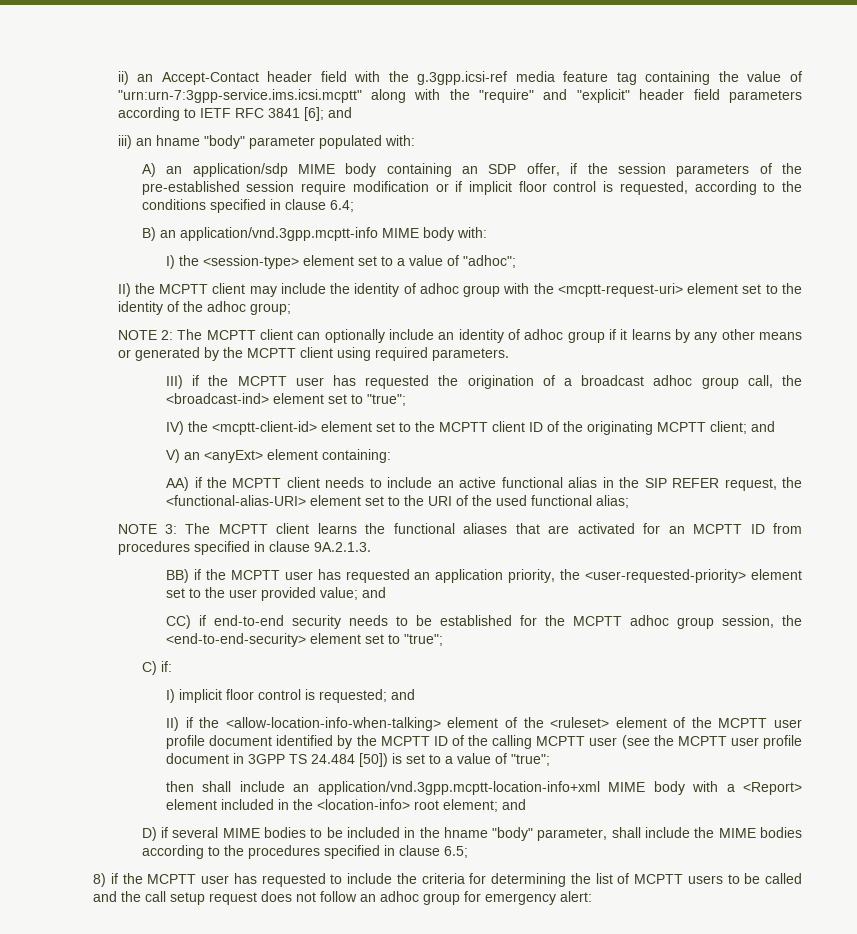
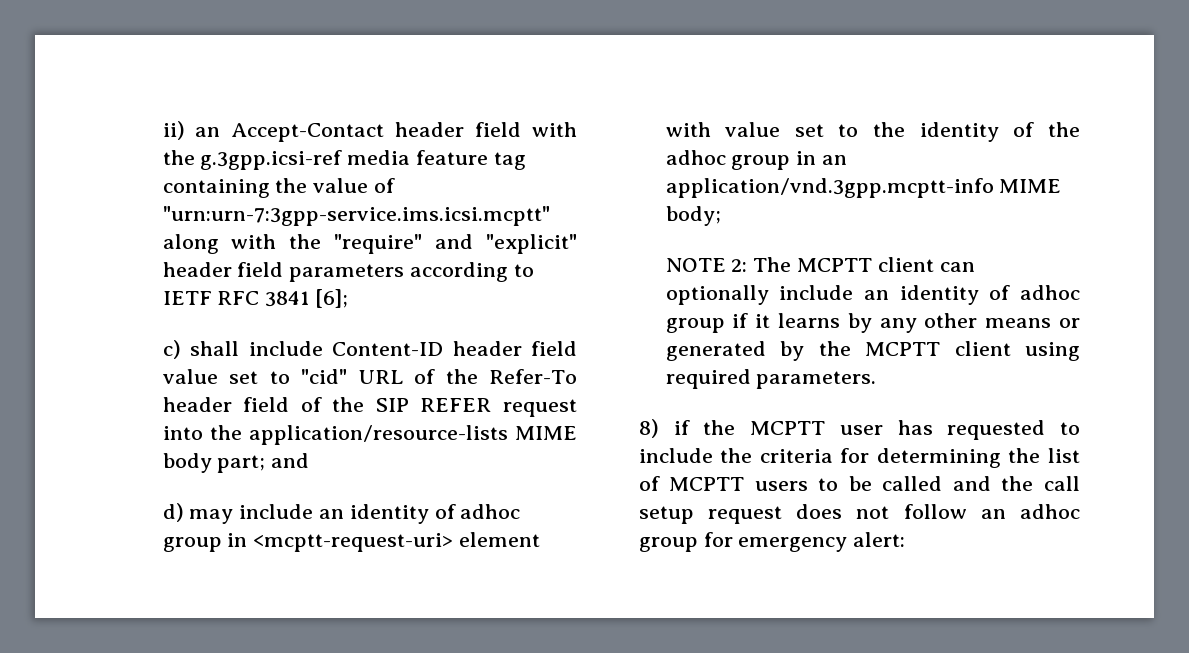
- ii) an Accept-Contact header field with the g.3gpp.icsi-ref media feature tag containing the value of "urn:urn-7:3gpp-service.ims.icsi.mcptt" along with the "require" and "explicit" header field parameters according to IETF RFC 3841 [6]; and
- iii) an hname "body" parameter populated with:
- A) an application/sdp MIME body containing an SDP offer, if the session parameters of the pre-established session require modification or if implicit floor control is requested, according to the conditions specified in clause 6.4;
- B) an application/vnd.3gpp.mcptt-info MIME body with:
- I) the <session-type> element set to a value of "adhoc";
- II) the MCPTT client may include the identity of adhoc group with the <mcptt-request-uri> element set to the identity of the adhoc group;
+ ii) an Accept-Contact header field with the g.3gpp.icsi-ref media feature tag containing the value of "urn:urn-7:3gpp-service.ims.icsi.mcptt" along with the "require" and "explicit" header field parameters according to IETF RFC 3841 [6];
+ c) shall include Content-ID header field value set to "cid" URL of the Refer-To header field of the SIP REFER request into the application/resource-lists MIME body part; and
+ d) may include an identity of adhoc group in <mcptt-request-uri> element with value set to the identity of the adhoc group in an application/vnd.3gpp.mcptt-info MIME body;
- III) if the MCPTT user has requested the origination of a broadcast adhoc group call, the <broadcast-ind> element set to "true";
- IV) the <mcptt-client-id> element set to the MCPTT client ID of the originating MCPTT client; and
- V) an <anyExt> element containing:
- AA) if the MCPTT client needs to include an active functional alias in the SIP REFER request, the <functional-alias-URI> element set to the URI of the used functional alias;
- NOTE 3: The MCPTT client learns the functional aliases that are activated for an MCPTT ID from procedures specified in clause 9A.2.1.3.
- BB) if the MCPTT user has requested an application priority, the <user-requested-priority> element set to the user provided value; and
- CC) if end-to-end security needs to be established for the MCPTT adhoc group session, the <end-to-end-security> element set to "true";
- C) if:
- I) implicit floor control is requested; and
- II) if the <allow-location-info-when-talking> element of the <ruleset> element of the MCPTT user profile document identified by the MCPTT ID of the calling MCPTT user (see the MCPTT user profile document in 3GPP TS 24.484 [50]) is set to a value of "true";
- then shall include an application/vnd.3gpp.mcptt-location-info+xml MIME body with a <Report> element included in the <location-info> root element; and
- D) if several MIME bodies to be included in the hname "body" parameter, shall include the MIME bodies according to the procedures specified in clause 6.5;

